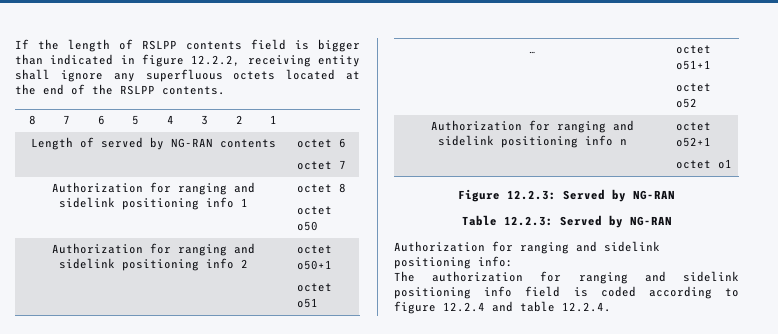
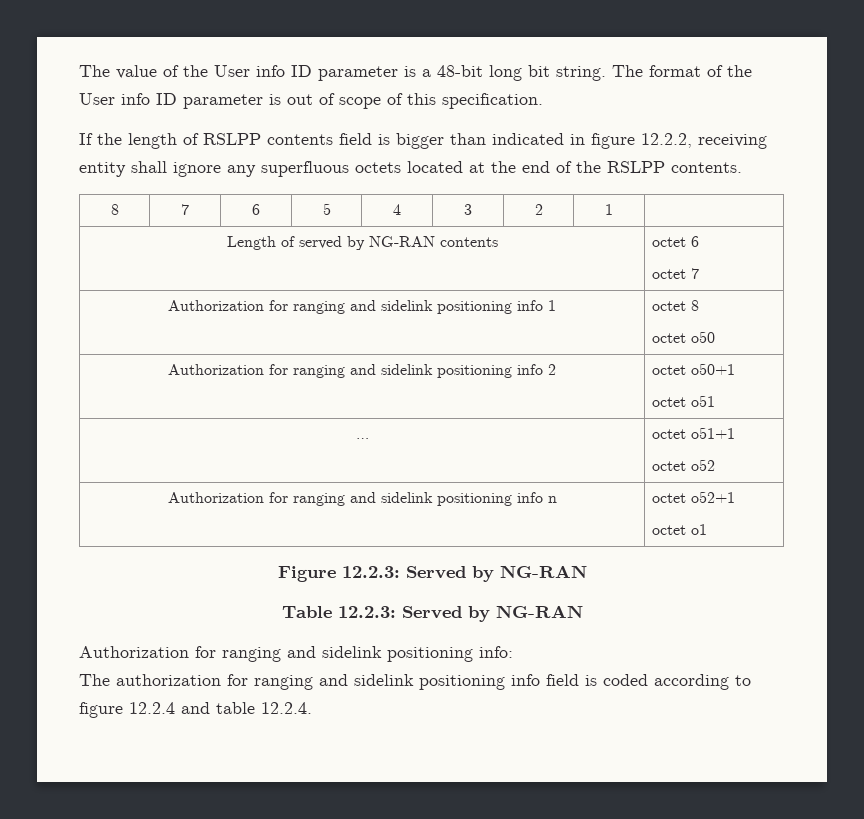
+ The value of the User info ID parameter is a 48-bit long bit string. The format of the User info ID parameter is out of scope of this specification.

